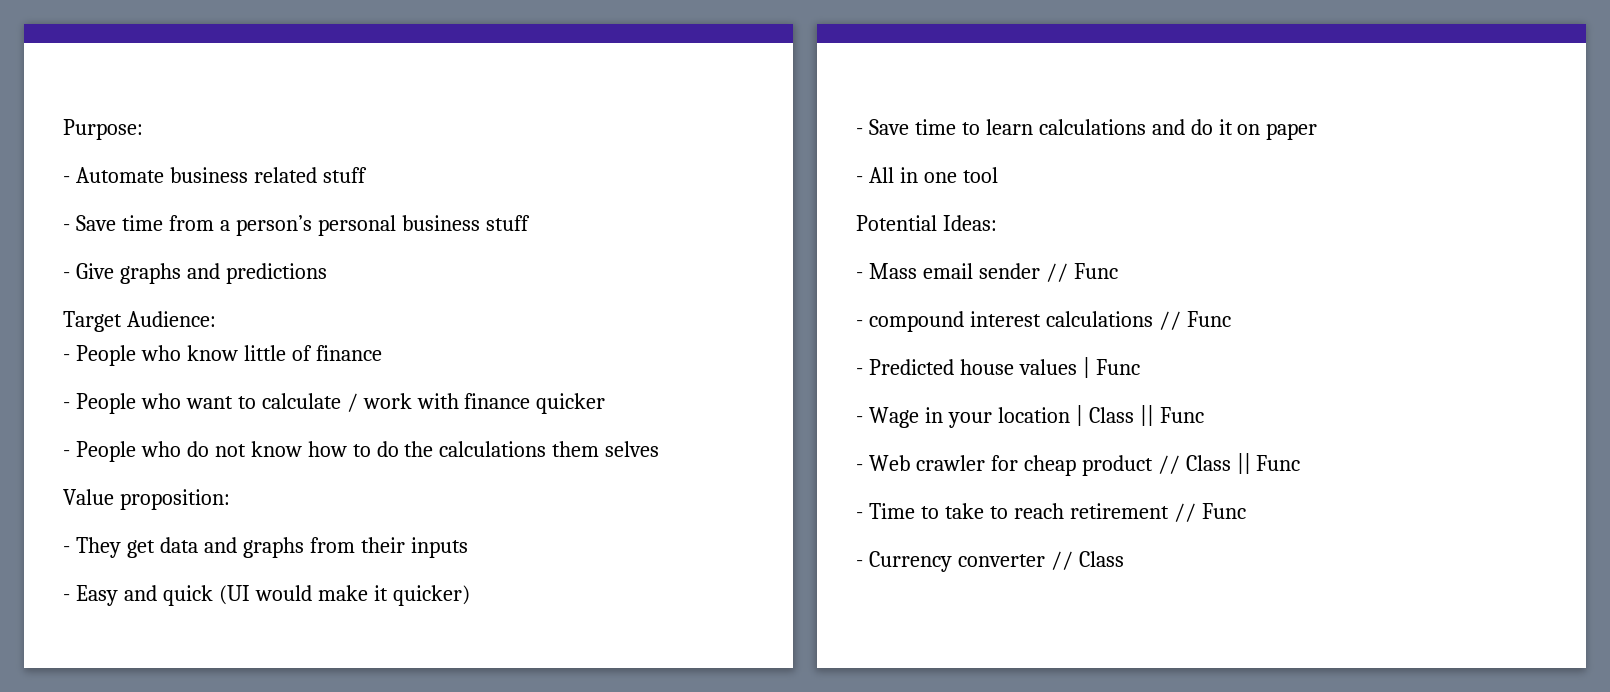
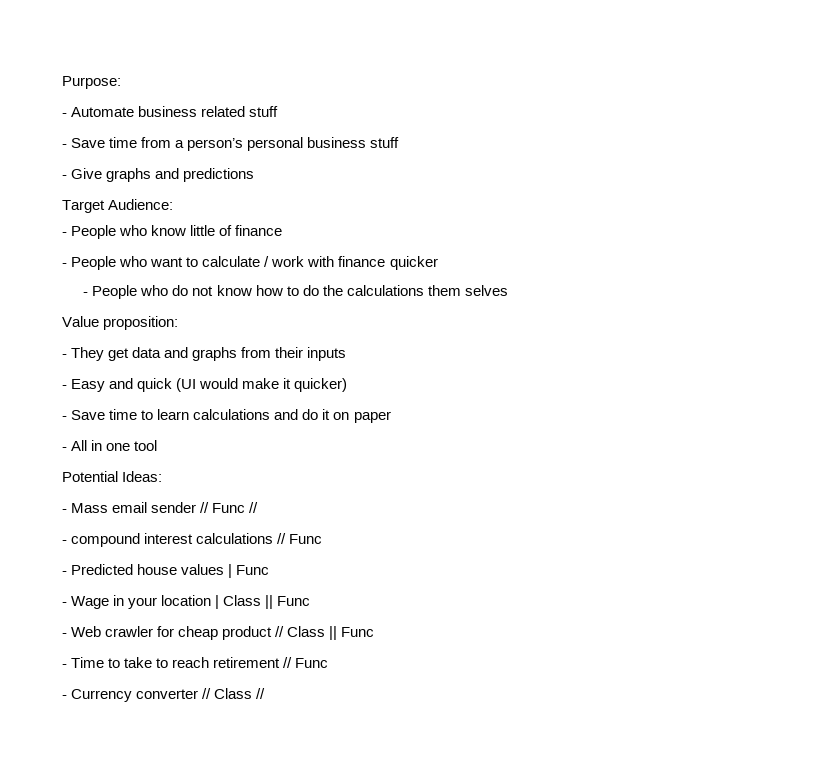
- - Mass email sender // Func
+ - Mass email sender // Func //
- - Currency converter // Class
+ - Currency converter // Class //

